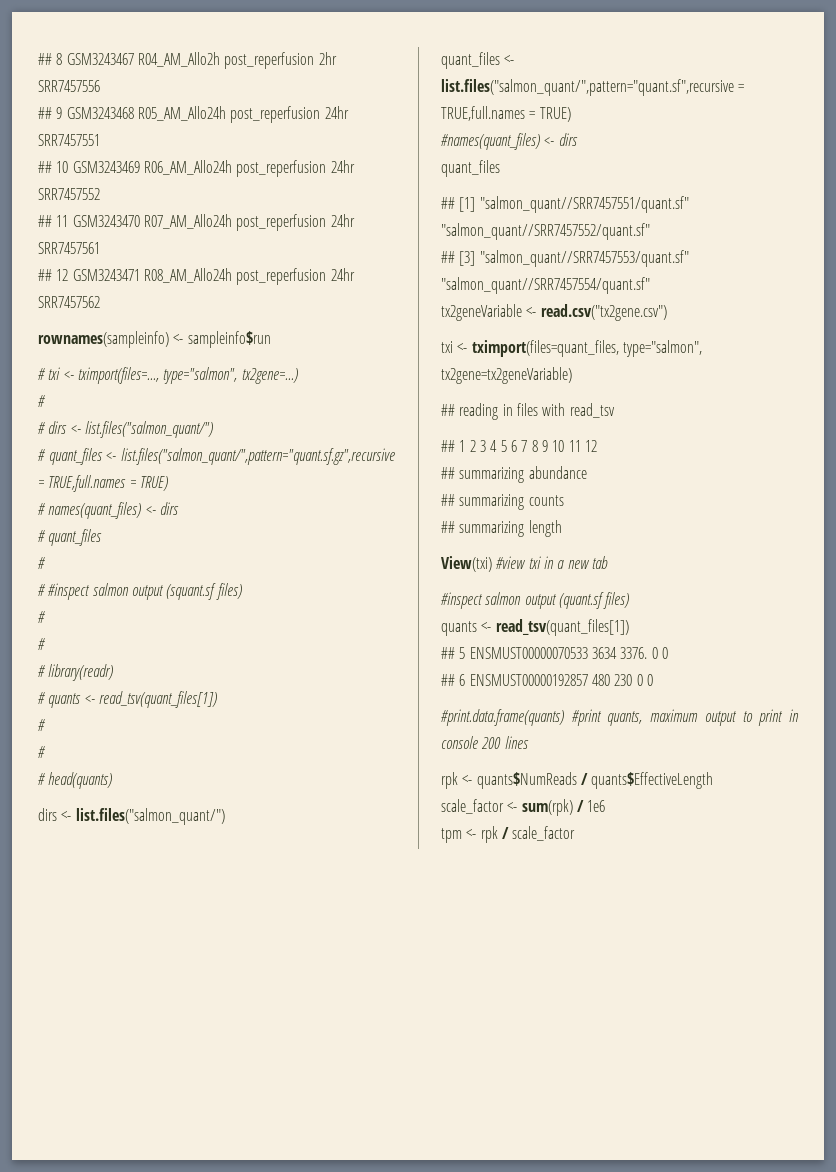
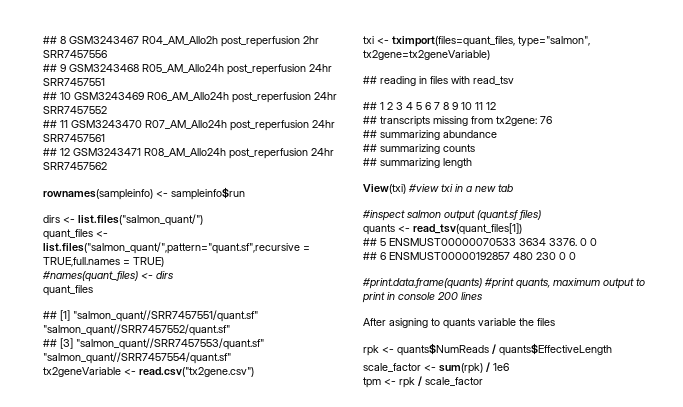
- # txi <- tximport(files=..., type="salmon", tx2gene=...)
- #
- # dirs <- list.files("salmon_quant/")
- # quant_files <- list.files("salmon_quant/",pattern="quant.sf.gz",recursive = TRUE,full.names = TRUE)
- # names(quant_files) <- dirs
- # quant_files
- #
- # #inspect salmon output (squant.sf files)
- #
- #
- # library(readr)
- # quants <- read_tsv(quant_files[1])
- #
- #
- # head(quants)
+ ## transcripts missing from tx2gene: 76
+ After asigning to quants variable the files

